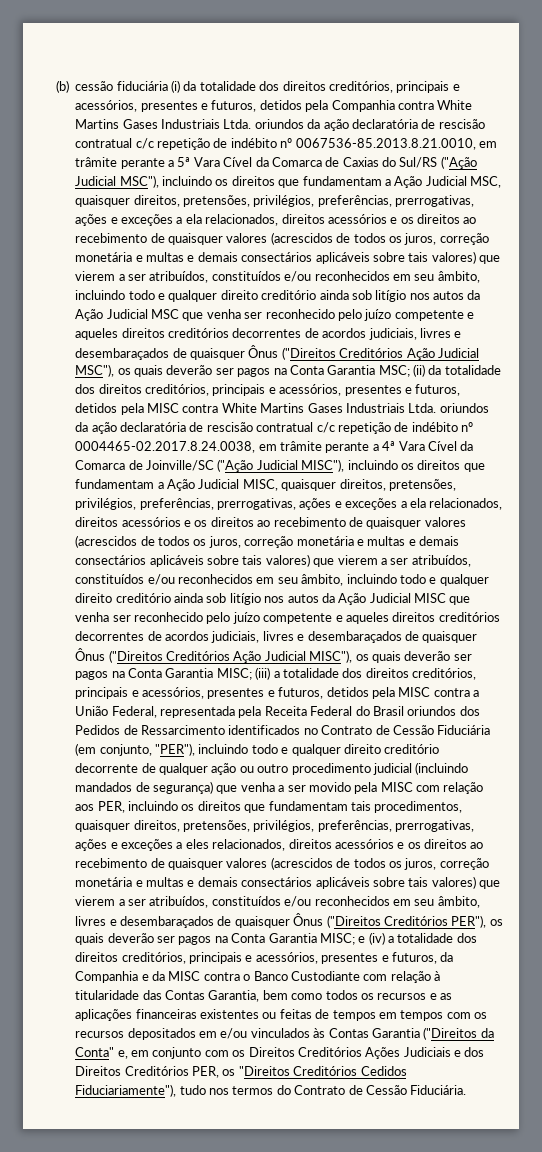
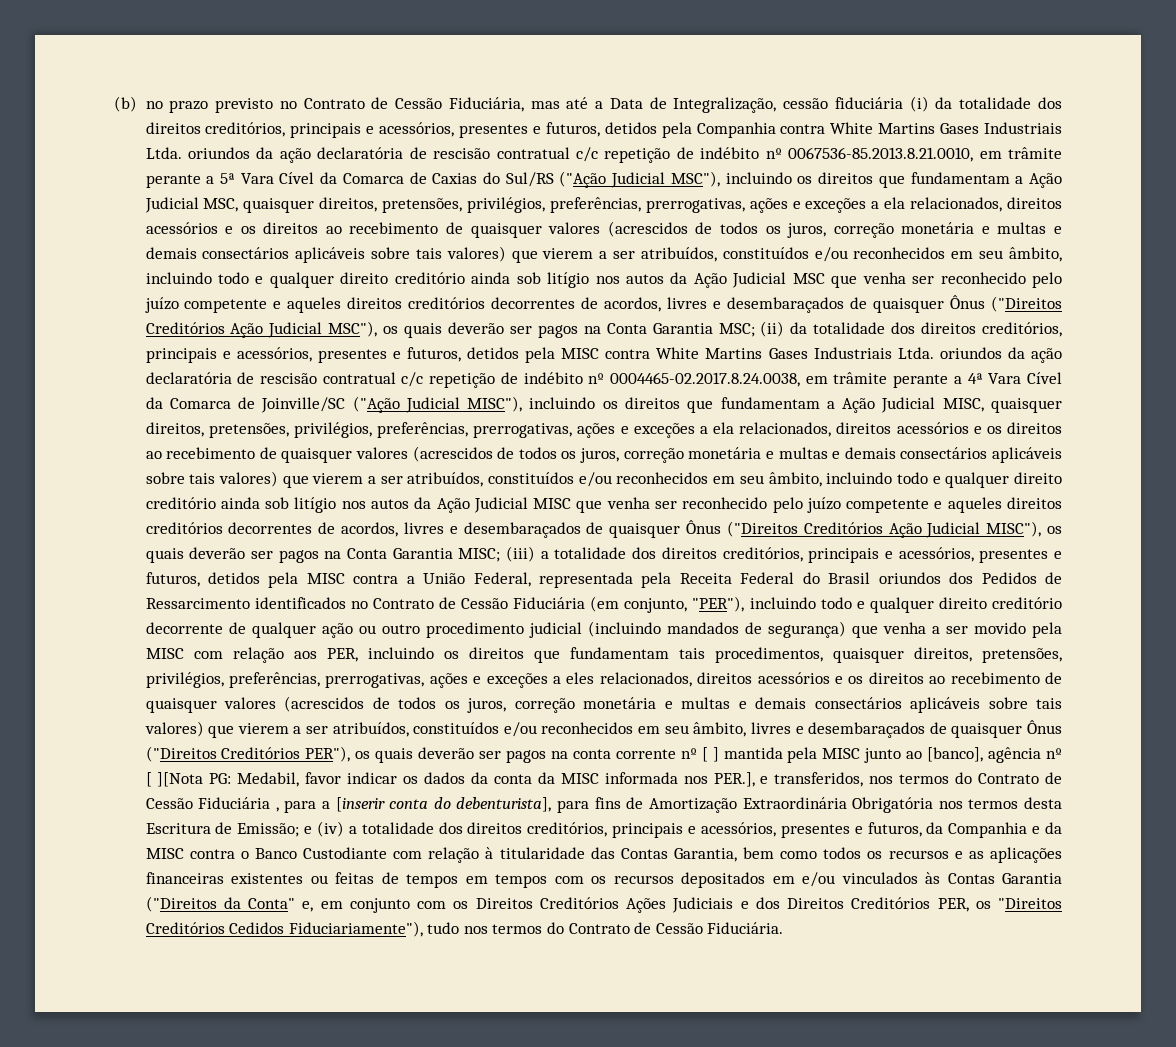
- (b) cessão fiduciária (i) da totalidade dos direitos creditórios, principais e acessórios, presentes e futuros, detidos pela Companhia contra White Martins Gases Industriais Ltda. oriundos da ação declaratória de rescisão contratual c/c repetição de indébito nº 0067536-85.2013.8.21.0010, em trâmite perante a 5ª Vara Cível da Comarca de Caxias do Sul/RS ("Ação Judicial MSC"), incluindo os direitos que fundamentam a Ação Judicial MSC, quaisquer direitos, pretensões, privilégios, preferências, prerrogativas, ações e exceções a ela relacionados, direitos acessórios e os direitos ao recebimento de quaisquer valores (acrescidos de todos os juros, correção monetária e multas e demais consectários aplicáveis sobre tais valores) que vierem a ser atribuídos, constituídos e/ou reconhecidos em seu âmbito, incluindo todo e qualquer direito creditório ainda sob litígio nos autos da Ação Judicial MSC que venha ser reconhecido pelo juízo competente e aqueles direitos creditórios decorrentes de acordos judiciais, livres e desembaraçados de quaisquer Ônus ("Direitos Creditórios Ação Judicial MSC"), os quais deverão ser pagos na Conta Garantia MSC;
+ (b) no prazo previsto no Contrato de Cessão Fiduciária, mas até a Data de Integralização, cessão fiduciária (i) da totalidade dos direitos creditórios, principais e acessórios, presentes e futuros, detidos pela Companhia contra White Martins Gases Industriais Ltda. oriundos da ação declaratória de rescisão contratual c/c repetição de indébito nº 0067536-85.2013.8.21.0010, em trâmite perante a 5ª Vara Cível da Comarca de Caxias do Sul/RS ("Ação Judicial MSC"), incluindo os direitos que fundamentam a Ação Judicial MSC, quaisquer direitos, pretensões, privilégios, preferências, prerrogativas, ações e exceções a ela relacionados, direitos acessórios e os direitos ao recebimento de quaisquer valores (acrescidos de todos os juros, correção monetária e multas e demais consectários aplicáveis sobre tais valores) que vierem a ser atribuídos, constituídos e/ou reconhecidos em seu âmbito, incluindo todo e qualquer direito creditório ainda sob litígio nos autos da Ação Judicial MSC que venha ser reconhecido pelo juízo competente e aqueles direitos creditórios decorrentes de acordos, livres e desembaraçados de quaisquer Ônus ("Direitos Creditórios Ação Judicial MSC"), os quais deverão ser pagos na Conta Garantia MSC;
- (ii) da totalidade dos direitos creditórios, principais e acessórios, presentes e futuros, detidos pela MISC contra White Martins Gases Industriais Ltda. oriundos da ação declaratória de rescisão contratual c/c repetição de indébito nº 0004465-02.2017.8.24.0038, em trâmite perante a 4ª Vara Cível da Comarca de Joinville/SC ("Ação Judicial MISC"), incluindo os direitos que fundamentam a Ação Judicial MISC, quaisquer direitos, pretensões, privilégios, preferências, prerrogativas, ações e exceções a ela relacionados, direitos acessórios e os direitos ao recebimento de quaisquer valores (acrescidos de todos os juros, correção monetária e multas e demais consectários aplicáveis sobre tais valores) que vierem a ser atribuídos, constituídos e/ou reconhecidos em seu âmbito, incluindo todo e qualquer direito creditório ainda sob litígio nos autos da Ação Judicial MISC que venha ser reconhecido pelo juízo competente e aqueles direitos creditórios decorrentes de acordos judiciais, livres e desembaraçados de quaisquer Ônus ("Direitos Creditórios Ação Judicial MISC"), os quais deverão ser pagos na Conta Garantia MISC;
+ (ii) da totalidade dos direitos creditórios, principais e acessórios, presentes e futuros, detidos pela MISC contra White Martins Gases Industriais Ltda. oriundos da ação declaratória de rescisão contratual c/c repetição de indébito nº 0004465-02.2017.8.24.0038, em trâmite perante a 4ª Vara Cível da Comarca de Joinville/SC ("Ação Judicial MISC"), incluindo os direitos que fundamentam a Ação Judicial MISC, quaisquer direitos, pretensões, privilégios, preferências, prerrogativas, ações e exceções a ela relacionados, direitos acessórios e os direitos ao recebimento de quaisquer valores (acrescidos de todos os juros, correção monetária e multas e demais consectários aplicáveis sobre tais valores) que vierem a ser atribuídos, constituídos e/ou reconhecidos em seu âmbito, incluindo todo e qualquer direito creditório ainda sob litígio nos autos da Ação Judicial MISC que venha ser reconhecido pelo juízo competente e aqueles direitos creditórios decorrentes de acordos, livres e desembaraçados de quaisquer Ônus ("Direitos Creditórios Ação Judicial MISC"), os quais deverão ser pagos na Conta Garantia MISC;
- (iii) a totalidade dos direitos creditórios, principais e acessórios, presentes e futuros, detidos pela MISC contra a União Federal, representada pela Receita Federal do Brasil oriundos dos Pedidos de Ressarcimento identificados no Contrato de Cessão Fiduciária (em conjunto, "PER"), incluindo todo e qualquer direito creditório decorrente de qualquer ação ou outro procedimento judicial (incluindo mandados de segurança) que venha a ser movido pela MISC com relação aos PER, incluindo os direitos que fundamentam tais procedimentos, quaisquer direitos, pretensões, privilégios, preferências, prerrogativas, ações e exceções a eles relacionados, direitos acessórios e os direitos ao recebimento de quaisquer valores (acrescidos de todos os juros, correção monetária e multas e demais consectários aplicáveis sobre tais valores) que vierem a ser atribuídos, constituídos e/ou reconhecidos em seu âmbito, livres e desembaraçados de quaisquer Ônus ("Direitos Creditórios PER"), os quais deverão ser pagos na Conta Garantia MISC;
+ (iii) a totalidade dos direitos creditórios, principais e acessórios, presentes e futuros, detidos pela MISC contra a União Federal, representada pela Receita Federal do Brasil oriundos dos Pedidos de Ressarcimento identificados no Contrato de Cessão Fiduciária (em conjunto, "PER"), incluindo todo e qualquer direito creditório decorrente de qualquer ação ou outro procedimento judicial (incluindo mandados de segurança) que venha a ser movido pela MISC com relação aos PER, incluindo os direitos que fundamentam tais procedimentos, quaisquer direitos, pretensões, privilégios, preferências, prerrogativas, ações e exceções a eles relacionados, direitos acessórios e os direitos ao recebimento de quaisquer valores (acrescidos de todos os juros, correção monetária e multas e demais consectários aplicáveis sobre tais valores) que vierem a ser atribuídos, constituídos e/ou reconhecidos em seu âmbito, livres e desembaraçados de quaisquer Ônus ("Direitos Creditórios PER"), os quais deverão ser pagos na conta corrente nº [ ] mantida pela MISC junto ao [banco], agência nº [ ][Nota PG: Medabil, favor indicar os dados da conta da MISC informada nos PER.], e transferidos, nos termos do Contrato de Cessão Fiduciária , para a [inserir conta do debenturista], para fins de Amortização Extraordinária Obrigatória nos termos desta Escritura de Emissão;

